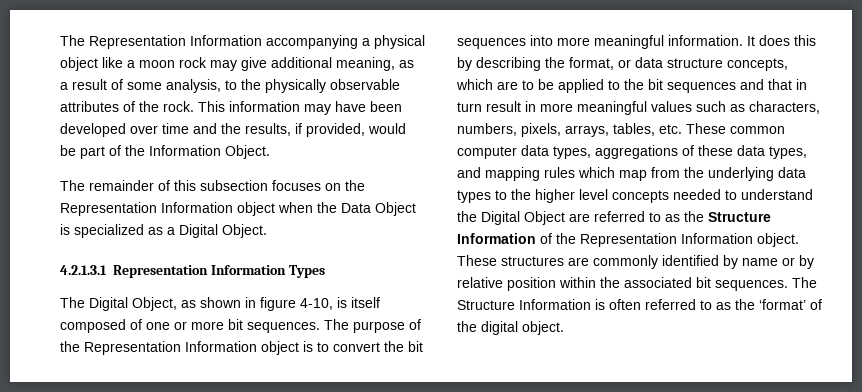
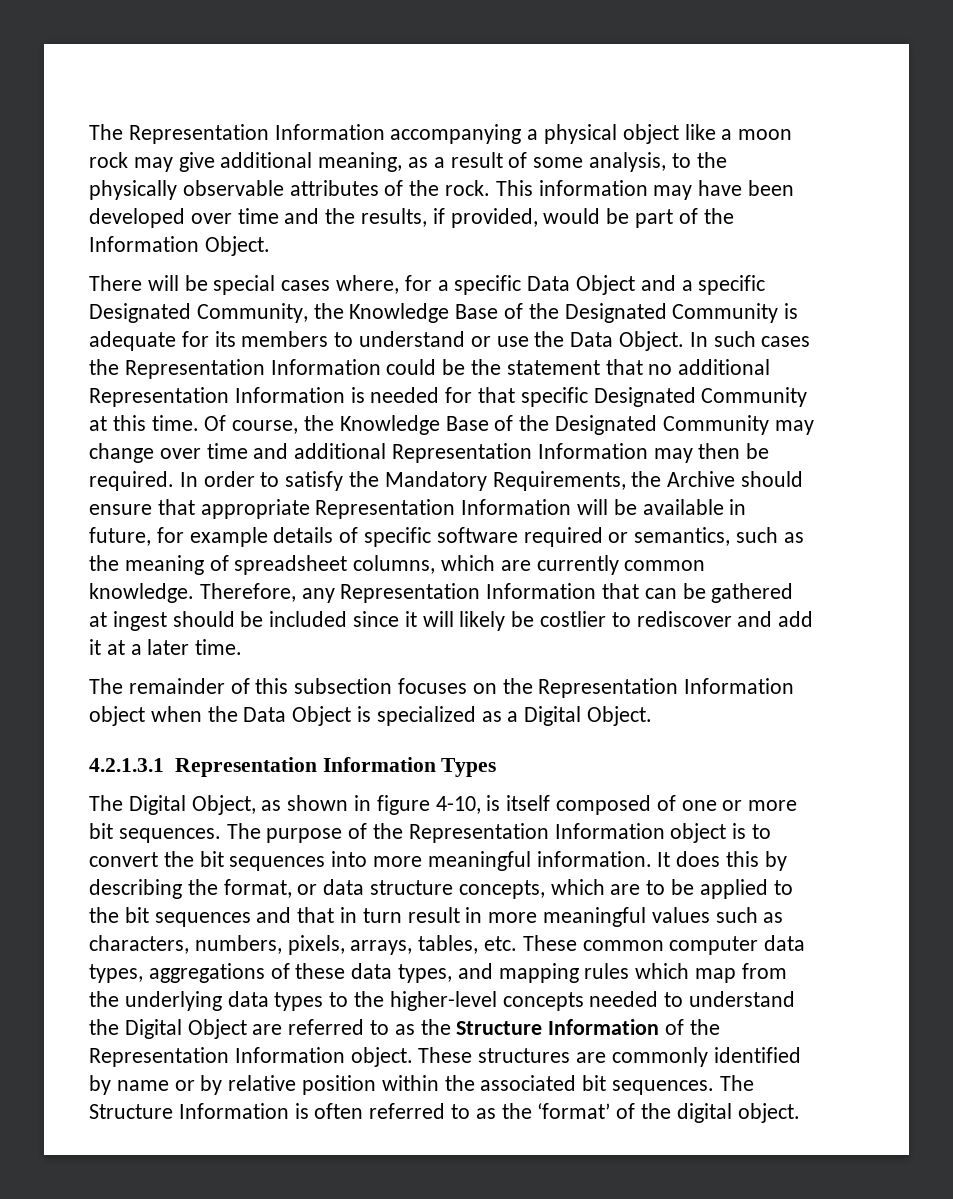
+ There will be special cases where, for a specific Data Object and a specific Designated Community, the Knowledge Base of the Designated Community is adequate for its members to understand or use the Data Object. In such cases the Representation Information could be the statement that no additional Representation Information is needed for that specific Designated Community at this time. Of course, the Knowledge Base of the Designated Community may change over time and additional Representation Information may then be required. In order to satisfy the Mandatory Requirements, the Archive should ensure that appropriate Representation Information will be available in future, for example details of specific software required or semantics, such as the meaning of spreadsheet columns, which are currently common knowledge. Therefore, any Representation Information that can be gathered at ingest should be included since it will likely be costlier to rediscover and add it at a later time.
- It does this by describing the format, or data structure concepts, which are to be applied to the bit sequences and that in turn result in more meaningful values such as characters, numbers, pixels, arrays, tables, etc. These common computer data types, aggregations of these data types, and mapping rules which map from the underlying data types to the higher level concepts needed to understand the Digital Object are referred to as the Structure Information of the Representation Information object.
+ It does this by describing the format, or data structure concepts, which are to be applied to the bit sequences and that in turn result in more meaningful values such as characters, numbers, pixels, arrays, tables, etc. These common computer data types, aggregations of these data types, and mapping rules which map from the underlying data types to the higher-level concepts needed to understand the Digital Object are referred to as the Structure Information of the Representation Information object.

